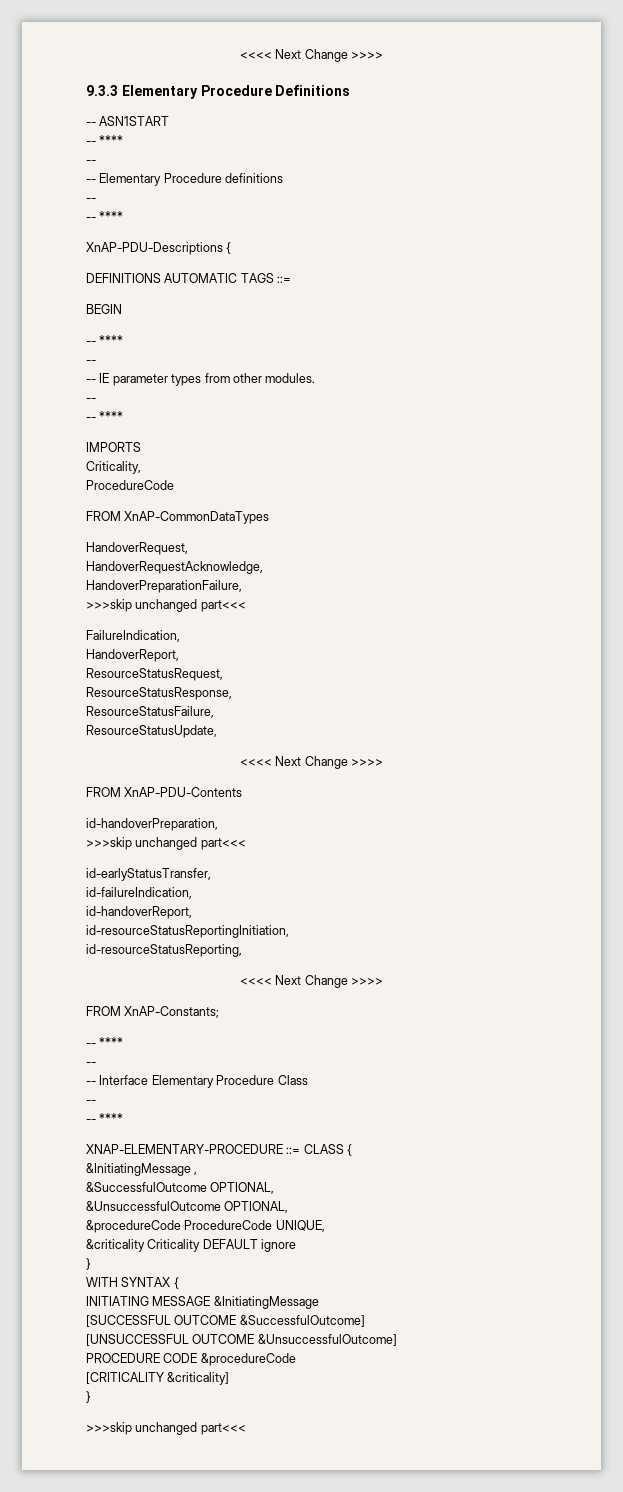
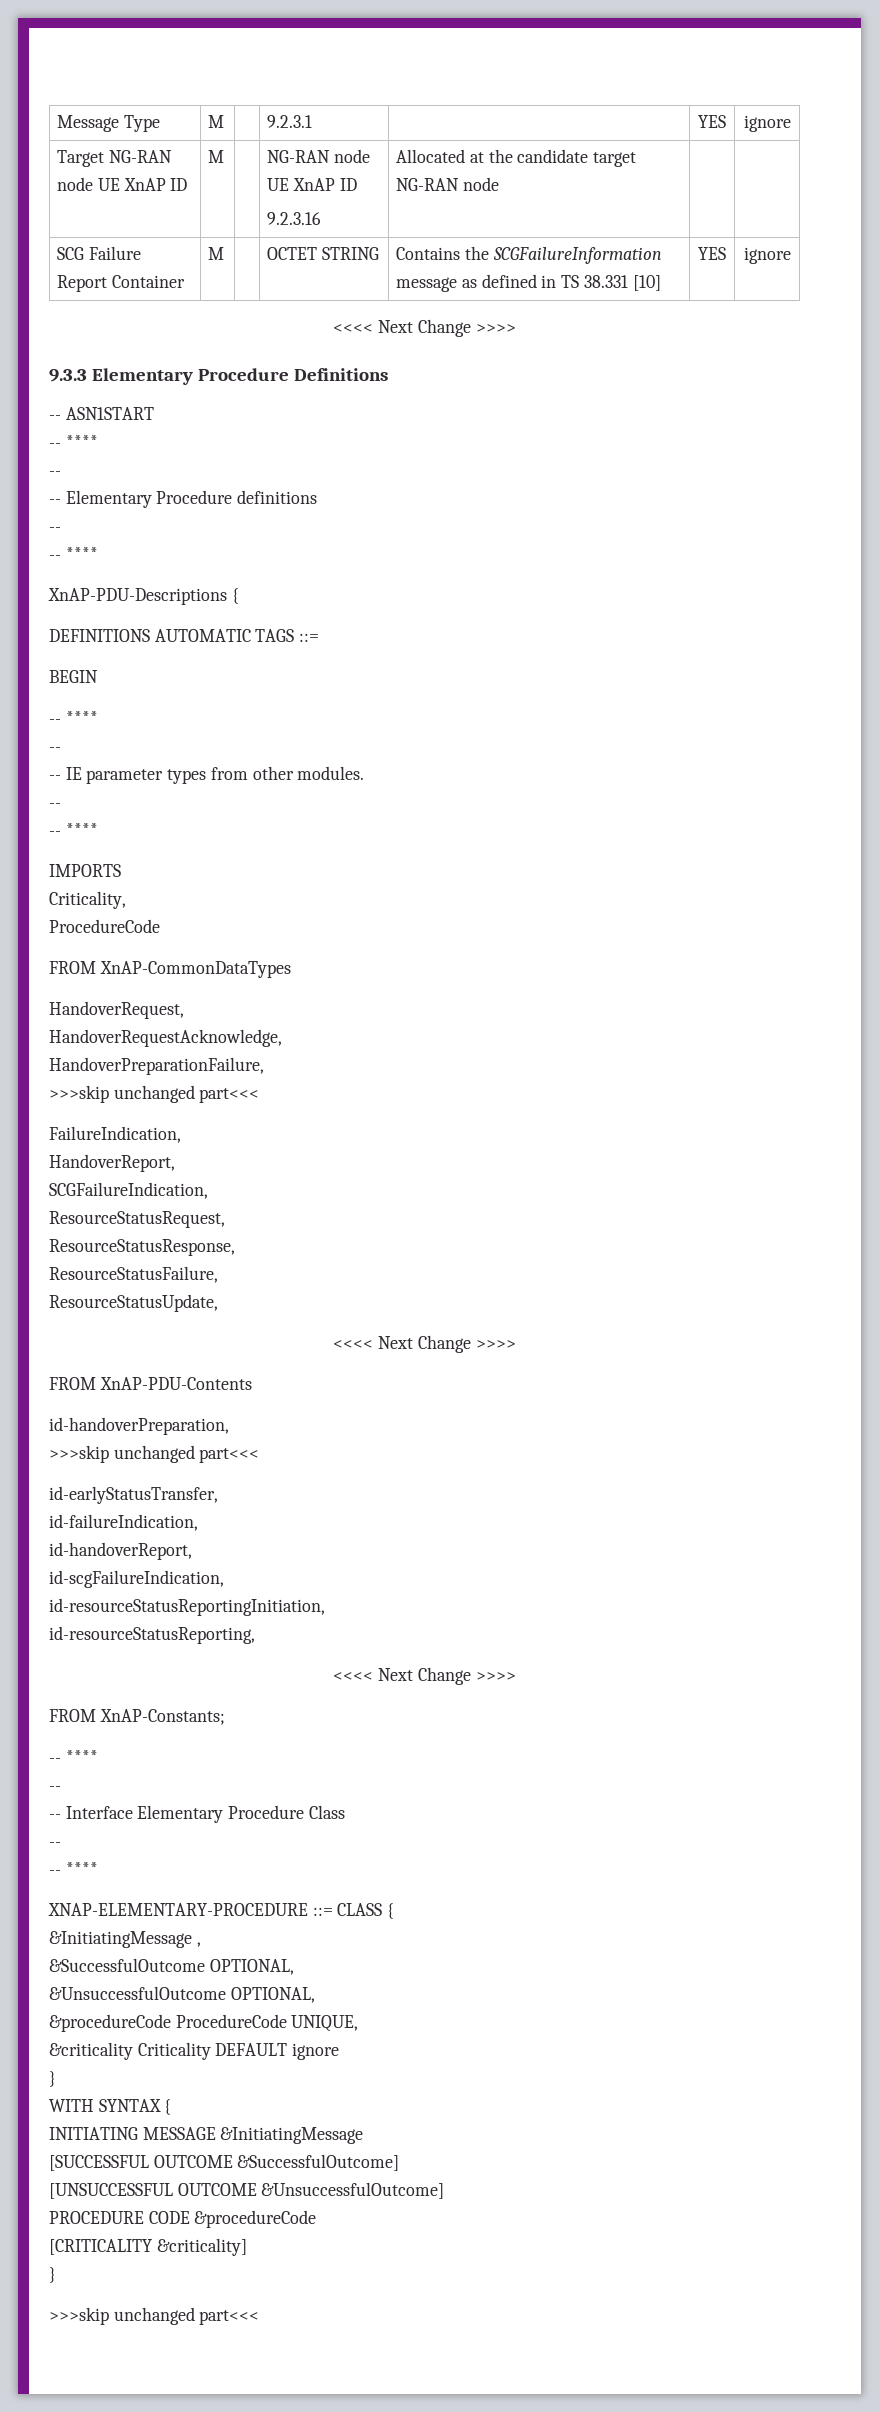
+ Message Type | M | | 9.2.3.1 | | YES | ignore
+ Target NG-RAN node UE XnAP ID | M | | NG-RAN node UE XnAP ID
+ 9.2.3.16 | Allocated at the candidate target NG-RAN node | |
+ SCG Failure Report Container | M | | OCTET STRING | Contains the SCGFailureInformation message as defined in TS 38.331 [10] | YES | ignore
+ SCGFailureIndication,
+ id-scgFailureIndication,

